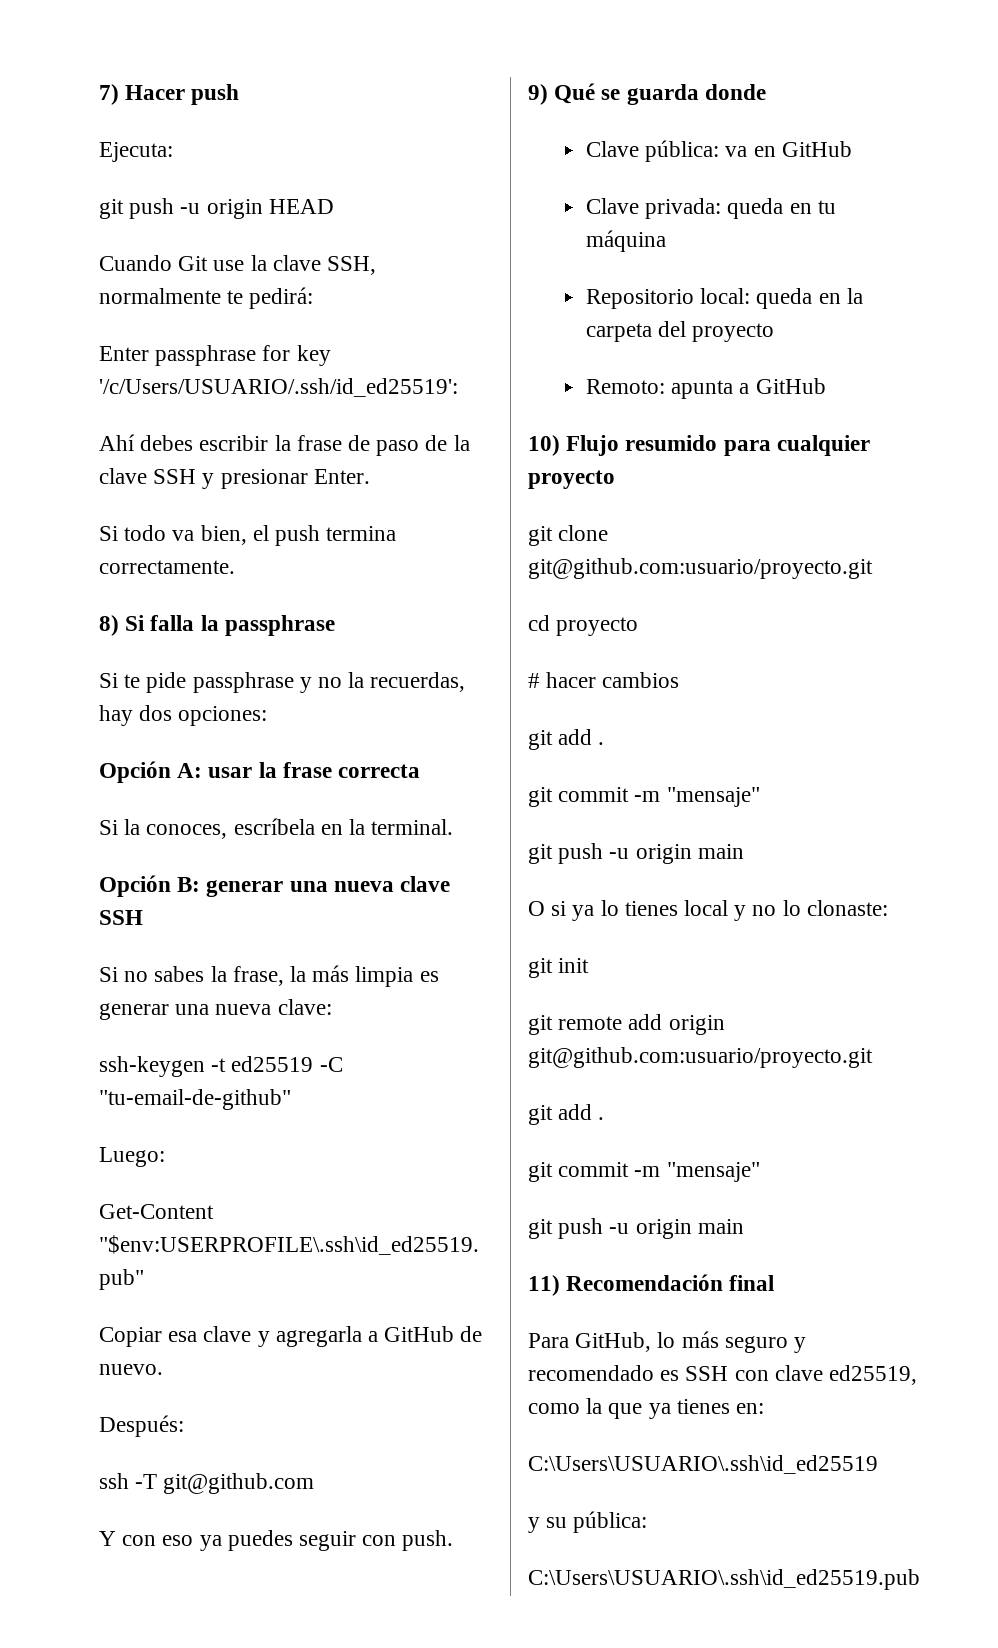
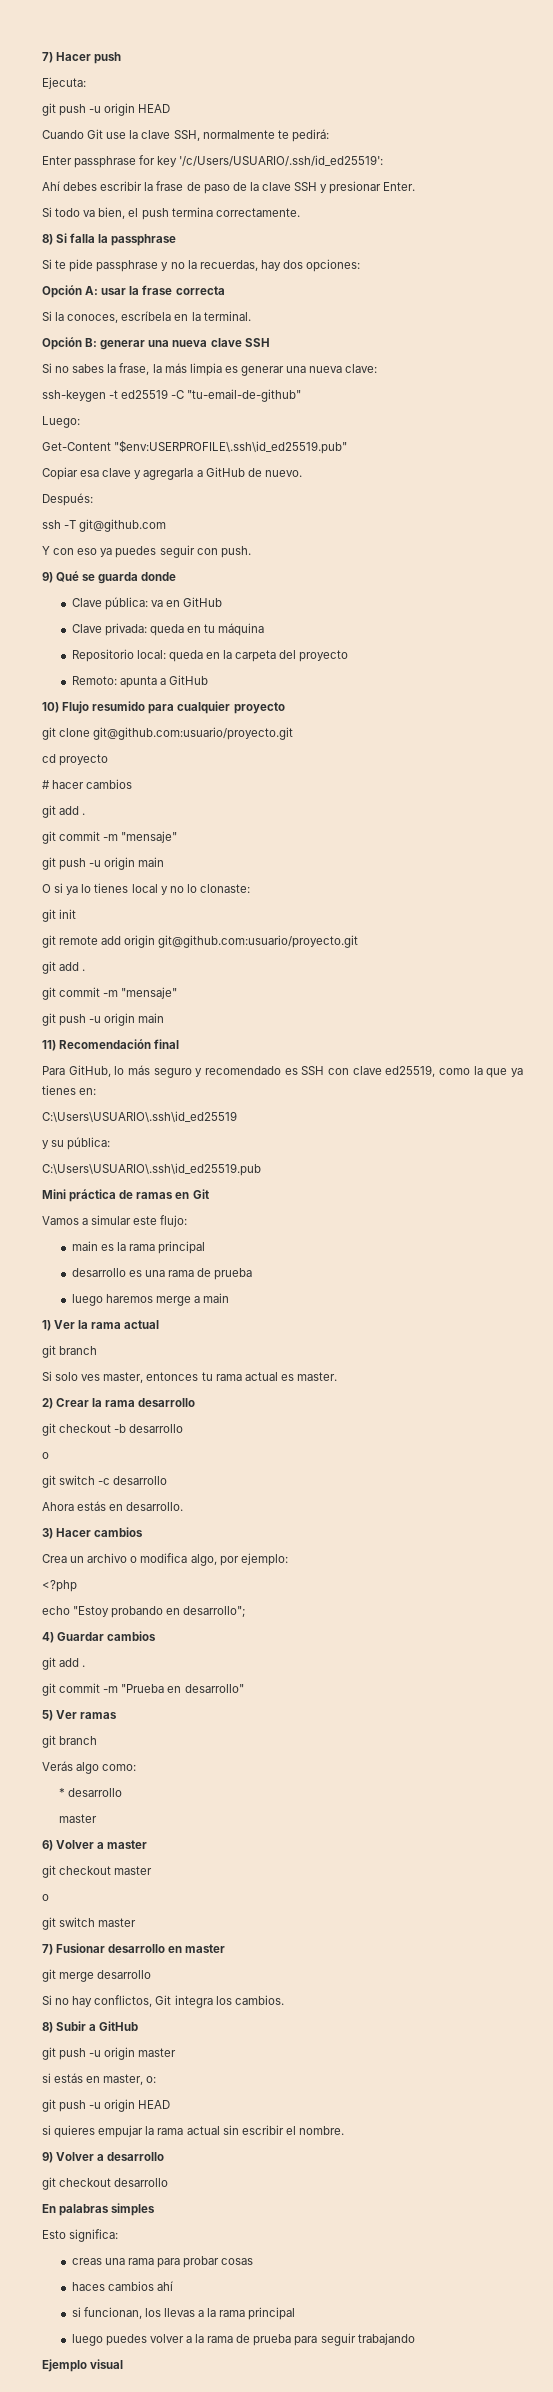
+ Mini práctica de ramas en Git
+ Vamos a simular este flujo:
+ main es la rama principal
+ desarrollo es una rama de prueba
+ luego haremos merge a main
+ 1) Ver la rama actual
+ git branch
+ Si solo ves master, entonces tu rama actual es master.
+ 2) Crear la rama desarrollo
+ git checkout -b desarrollo
+ o
+ git switch -c desarrollo
+ Ahora estás en desarrollo.
+ 3) Hacer cambios
+ Crea un archivo o modifica algo, por ejemplo:
+ <?php
+ echo "Estoy probando en desarrollo";
+ 4) Guardar cambios
+ git add .
+ git commit -m "Prueba en desarrollo"
+ 5) Ver ramas
+ git branch
+ Verás algo como:
+ * desarrollo
+ master
+ 6) Volver a master
+ git checkout master
+ o
+ git switch master
+ 7) Fusionar desarrollo en master
+ git merge desarrollo
+ Si no hay conflictos, Git integra los cambios.
+ 8) Subir a GitHub
+ git push -u origin master
+ si estás en master, o:
+ git push -u origin HEAD
+ si quieres empujar la rama actual sin escribir el nombre.
+ 9) Volver a desarrollo
+ git checkout desarrollo
+ En palabras simples
+ Esto significa:
+ creas una rama para probar cosas
+ haces cambios ahí
+ si funcionan, los llevas a la rama principal
+ luego puedes volver a la rama de prueba para seguir trabajando
+ Ejemplo visual

